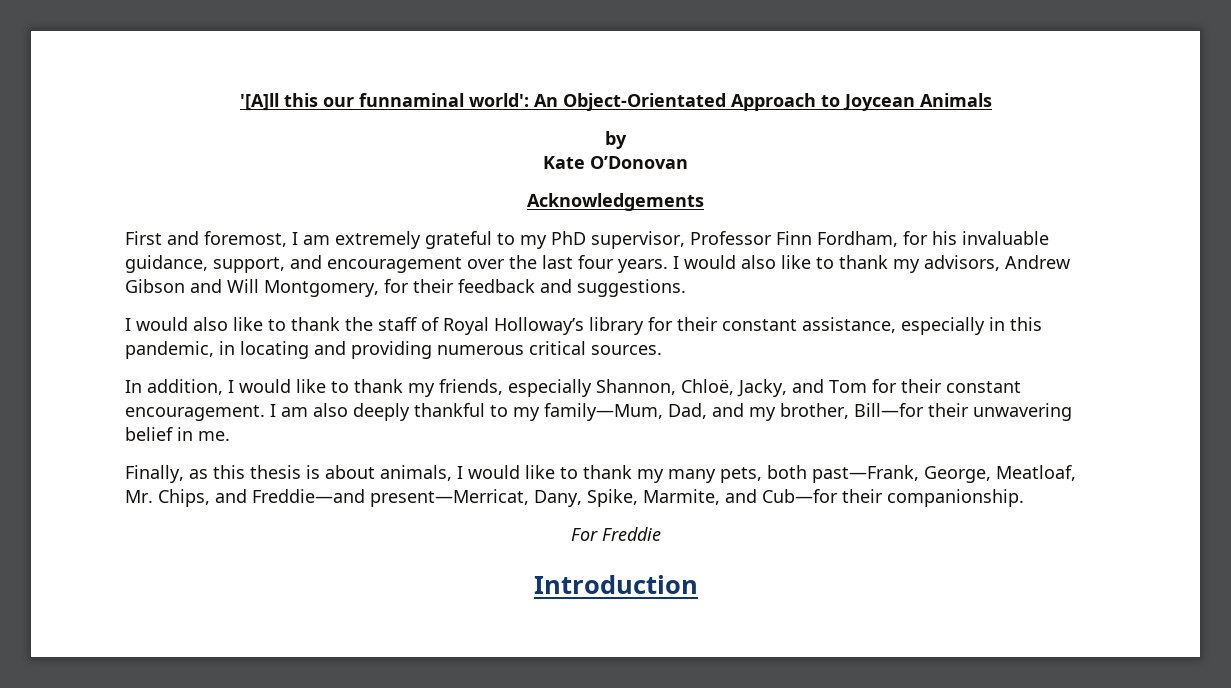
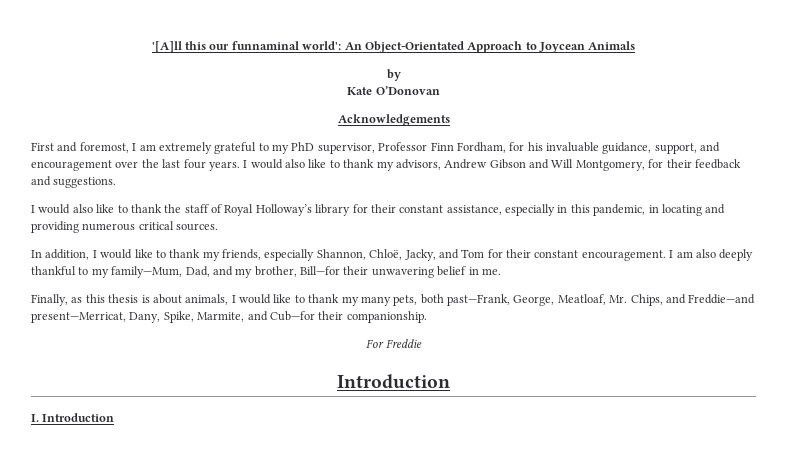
+ I. Introduction

